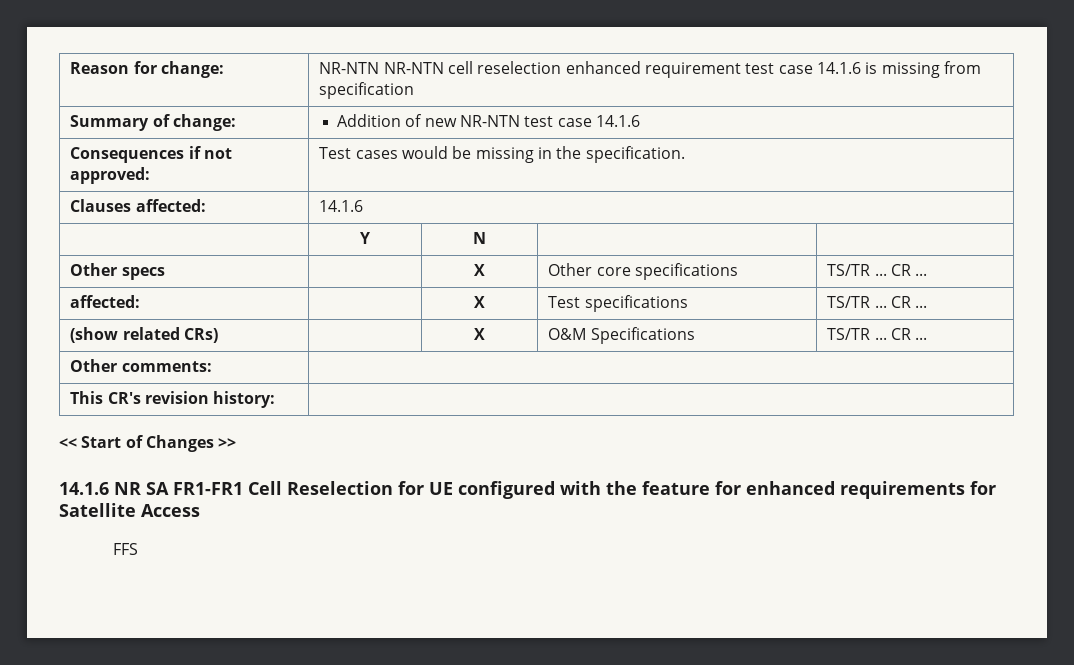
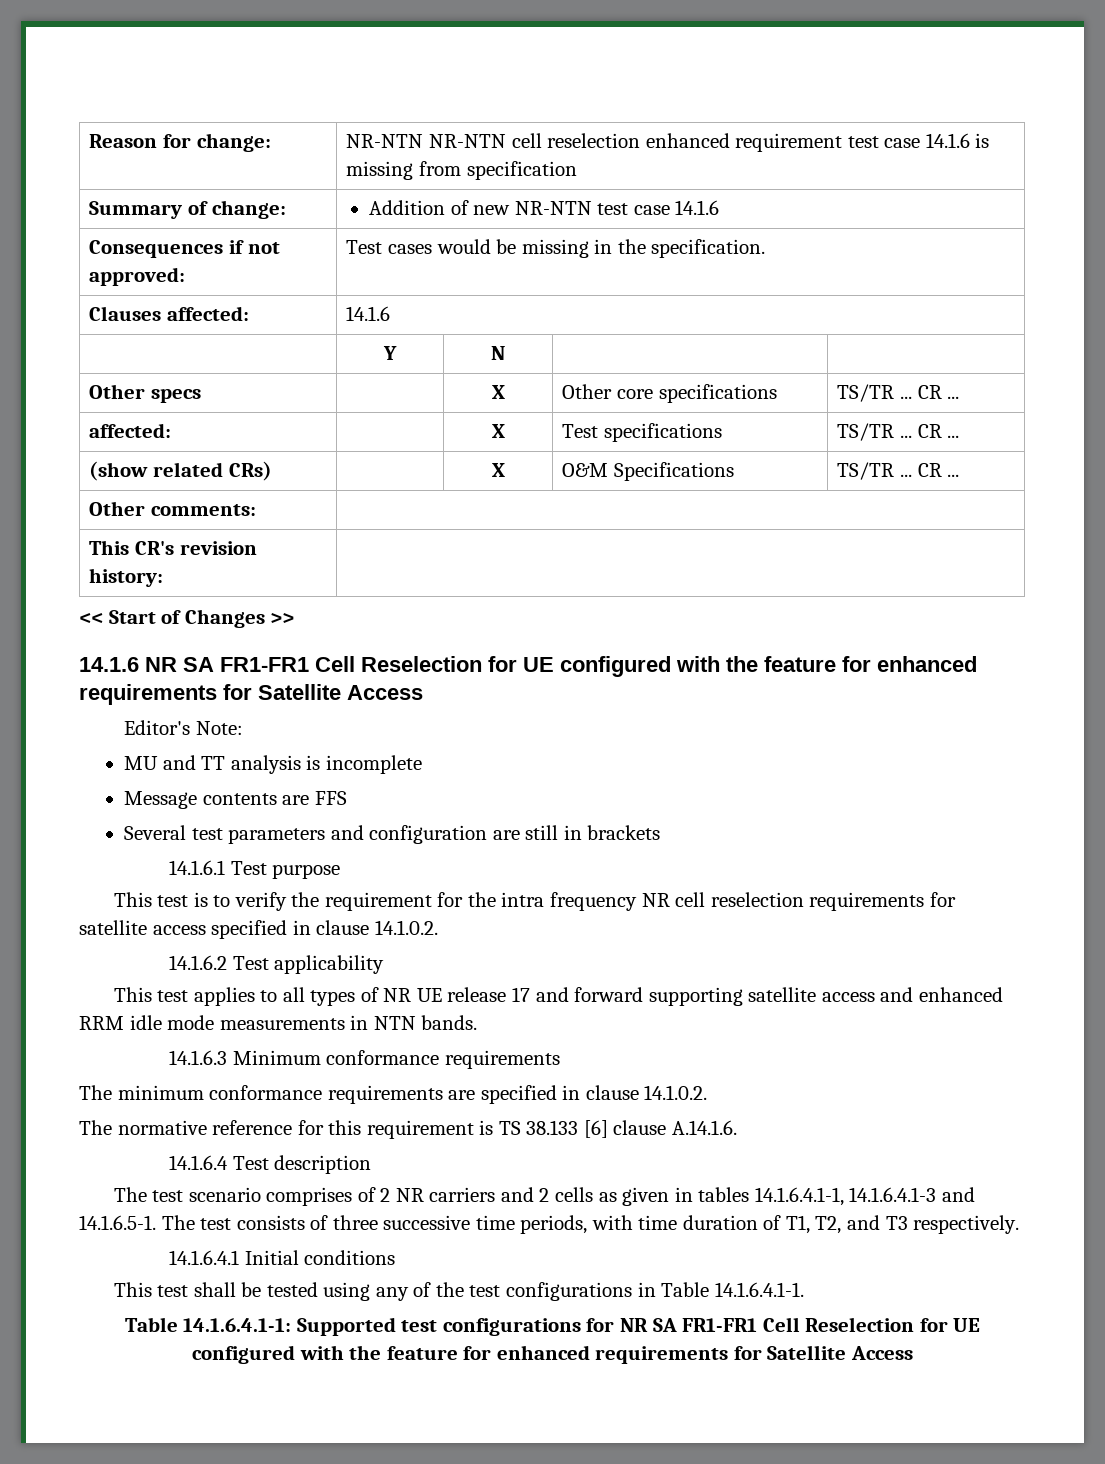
- FFS
+ Editor's Note:
+ MU and TT analysis is incomplete
+ Message contents are FFS
+ Several test parameters and configuration are still in brackets
+ 14.1.6.1 Test purpose
+ This test is to verify the requirement for the intra frequency NR cell reselection requirements for satellite access specified in clause 14.1.0.2.
+ 14.1.6.2 Test applicability
+ This test applies to all types of NR UE release 17 and forward supporting satellite access and enhanced RRM idle mode measurements in NTN bands.
+ 14.1.6.3 Minimum conformance requirements
+ The minimum conformance requirements are specified in clause 14.1.0.2.
+ The normative reference for this requirement is TS 38.133 [6] clause A.14.1.6.
+ 14.1.6.4 Test description
+ The test scenario comprises of 2 NR carriers and 2 cells as given in tables 14.1.6.4.1-1, 14.1.6.4.1-3 and 14.1.6.5-1. The test consists of three successive time periods, with time duration of T1, T2, and T3 respectively.
+ 14.1.6.4.1 Initial conditions
+ This test shall be tested using any of the test configurations in Table 14.1.6.4.1-1.
+ Table 14.1.6.4.1-1: Supported test configurations for NR SA FR1-FR1 Cell Reselection for UE configured with the feature for enhanced requirements for Satellite Access

